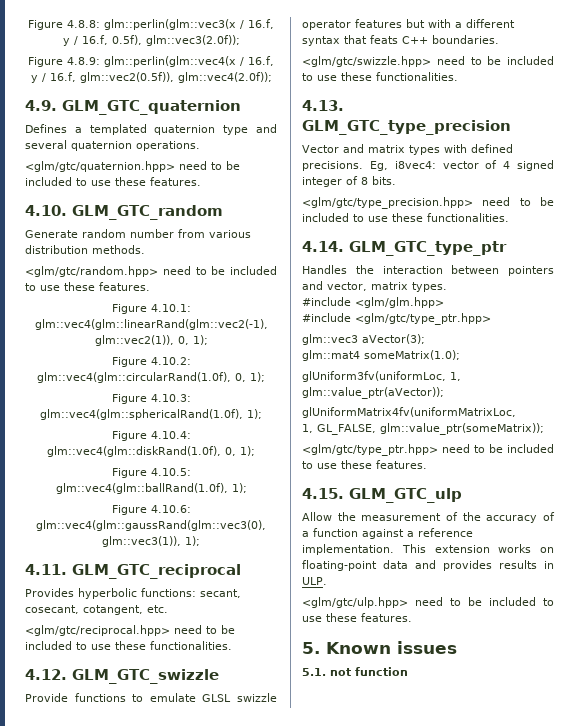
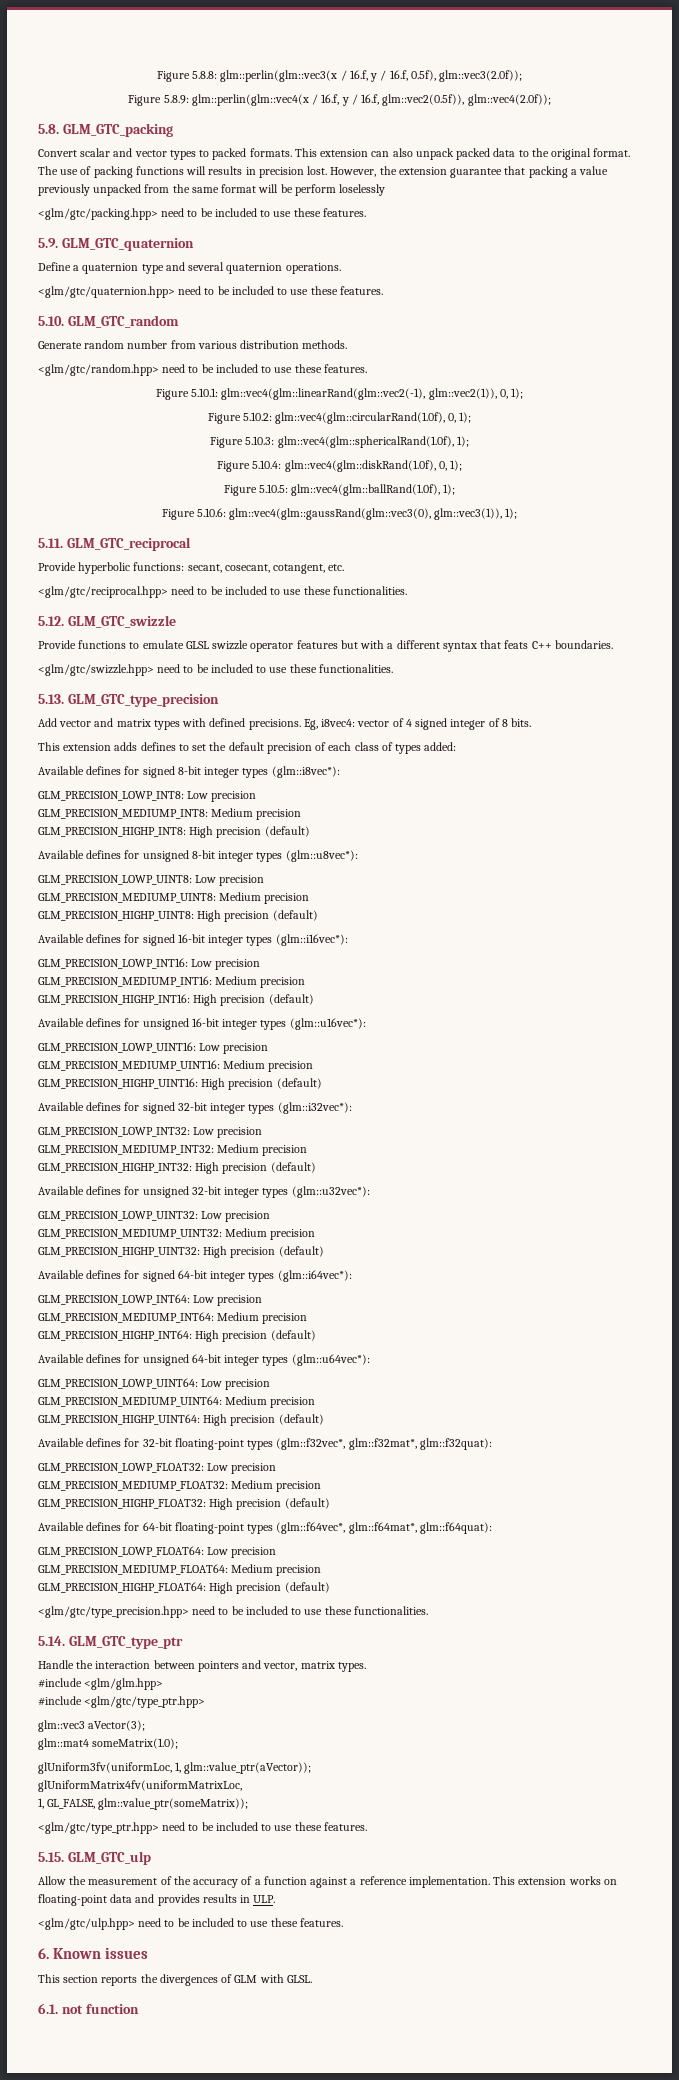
- Figure 4.8.8: glm::perlin(glm::vec3(x / 16.f, y / 16.f, 0.5f), glm::vec3(2.0f));
+ Figure 5.8.8: glm::perlin(glm::vec3(x / 16.f, y / 16.f, 0.5f), glm::vec3(2.0f));
- Figure 4.8.9: glm::perlin(glm::vec4(x / 16.f, y / 16.f, glm::vec2(0.5f)), glm::vec4(2.0f));
+ Figure 5.8.9: glm::perlin(glm::vec4(x / 16.f, y / 16.f, glm::vec2(0.5f)), glm::vec4(2.0f));
- 4.9. GLM_GTC_quaternion
- Defines a templated quaternion type and several quaternion operations.
+ 5.8. GLM_GTC_packing
+ Convert scalar and vector types to packed formats. This extension can also unpack packed data to the original format. The use of packing functions will results in precision lost. However, the extension guarantee that packing a value previously unpacked from the same format will be perform loselessly
+ <glm/gtc/packing.hpp> need to be included to use these features.
+ 5.9. GLM_GTC_quaternion
+ Define a quaternion type and several quaternion operations.
- 4.10. GLM_GTC_random
+ 5.10. GLM_GTC_random
- Figure 4.10.1: glm::vec4(glm::linearRand(glm::vec2(-1), glm::vec2(1)), 0, 1);
+ Figure 5.10.1: glm::vec4(glm::linearRand(glm::vec2(-1), glm::vec2(1)), 0, 1);
- Figure 4.10.2: glm::vec4(glm::circularRand(1.0f), 0, 1);
+ Figure 5.10.2: glm::vec4(glm::circularRand(1.0f), 0, 1);
- Figure 4.10.3: glm::vec4(glm::sphericalRand(1.0f), 1);
+ Figure 5.10.3: glm::vec4(glm::sphericalRand(1.0f), 1);
- Figure 4.10.4: glm::vec4(glm::diskRand(1.0f), 0, 1);
+ Figure 5.10.4: glm::vec4(glm::diskRand(1.0f), 0, 1);
- Figure 4.10.5: glm::vec4(glm::ballRand(1.0f), 1);
+ Figure 5.10.5: glm::vec4(glm::ballRand(1.0f), 1);
- Figure 4.10.6: glm::vec4(glm::gaussRand(glm::vec3(0), glm::vec3(1)), 1);
+ Figure 5.10.6: glm::vec4(glm::gaussRand(glm::vec3(0), glm::vec3(1)), 1);
- 4.11. GLM_GTC_reciprocal
+ 5.11. GLM_GTC_reciprocal
- Provides hyperbolic functions: secant, cosecant, cotangent, etc.
+ Provide hyperbolic functions: secant, cosecant, cotangent, etc.
- 4.12. GLM_GTC_swizzle
+ 5.12. GLM_GTC_swizzle
- 4.13. GLM_GTC_type_precision
+ 5.13. GLM_GTC_type_precision
- Vector and matrix types with defined precisions.
+ Add vector and matrix types with defined precisions.
+ This extension adds defines to set the default precision of each class of types added:
+ Available defines for signed 8-bit integer types (glm::i8vec*):
+ GLM_PRECISION_LOWP_INT8: Low precision
+ GLM_PRECISION_MEDIUMP_INT8: Medium precision
+ GLM_PRECISION_HIGHP_INT8: High precision (default)
+ Available defines for unsigned 8-bit integer types (glm::u8vec*):
+ GLM_PRECISION_LOWP_UINT8: Low precision
+ GLM_PRECISION_MEDIUMP_UINT8: Medium precision
+ GLM_PRECISION_HIGHP_UINT8: High precision (default)
+ Available defines for signed 16-bit integer types (glm::i16vec*):
+ GLM_PRECISION_LOWP_INT16: Low precision
+ GLM_PRECISION_MEDIUMP_INT16: Medium precision
+ GLM_PRECISION_HIGHP_INT16: High precision (default)
+ Available defines for unsigned 16-bit integer types (glm::u16vec*):
+ GLM_PRECISION_LOWP_UINT16: Low precision
+ GLM_PRECISION_MEDIUMP_UINT16: Medium precision
+ GLM_PRECISION_HIGHP_UINT16: High precision (default)
+ Available defines for signed 32-bit integer types (glm::i32vec*):
+ GLM_PRECISION_LOWP_INT32: Low precision
+ GLM_PRECISION_MEDIUMP_INT32: Medium precision
+ GLM_PRECISION_HIGHP_INT32: High precision (default)
+ Available defines for unsigned 32-bit integer types (glm::u32vec*):
+ GLM_PRECISION_LOWP_UINT32: Low precision
+ GLM_PRECISION_MEDIUMP_UINT32: Medium precision
+ GLM_PRECISION_HIGHP_UINT32: High precision (default)
+ Available defines for signed 64-bit integer types (glm::i64vec*):
+ GLM_PRECISION_LOWP_INT64: Low precision
+ GLM_PRECISION_MEDIUMP_INT64: Medium precision
+ GLM_PRECISION_HIGHP_INT64: High precision (default)
+ Available defines for unsigned 64-bit integer types (glm::u64vec*):
+ GLM_PRECISION_LOWP_UINT64: Low precision
+ GLM_PRECISION_MEDIUMP_UINT64: Medium precision
+ GLM_PRECISION_HIGHP_UINT64: High precision (default)
+ Available defines for 32-bit floating-point types (glm::f32vec*, glm::f32mat*, glm::f32quat):
+ GLM_PRECISION_LOWP_FLOAT32: Low precision
+ GLM_PRECISION_MEDIUMP_FLOAT32: Medium precision
+ GLM_PRECISION_HIGHP_FLOAT32: High precision (default)
+ Available defines for 64-bit floating-point types (glm::f64vec*, glm::f64mat*, glm::f64quat):
+ GLM_PRECISION_LOWP_FLOAT64: Low precision
+ GLM_PRECISION_MEDIUMP_FLOAT64: Medium precision
+ GLM_PRECISION_HIGHP_FLOAT64: High precision (default)
- 4.14. GLM_GTC_type_ptr
+ 5.14. GLM_GTC_type_ptr
- Handles the interaction between pointers and vector, matrix types.
+ Handle the interaction between pointers and vector, matrix types.
- 4.15. GLM_GTC_ulp
+ 5.15. GLM_GTC_ulp
- 5. Known issues
+ 6. Known issues
- 5.1. not function
+ This section reports the divergences of GLM with GLSL.
+ 6.1. not function

